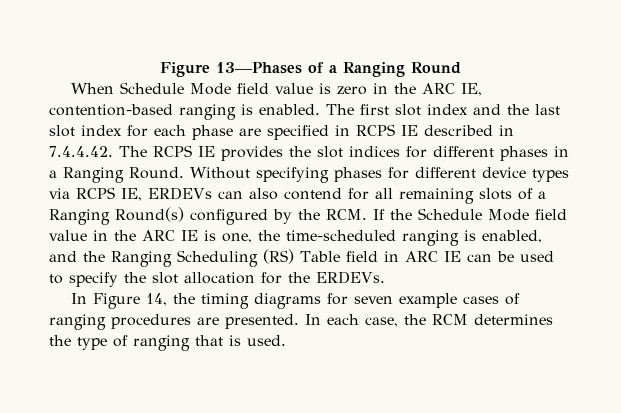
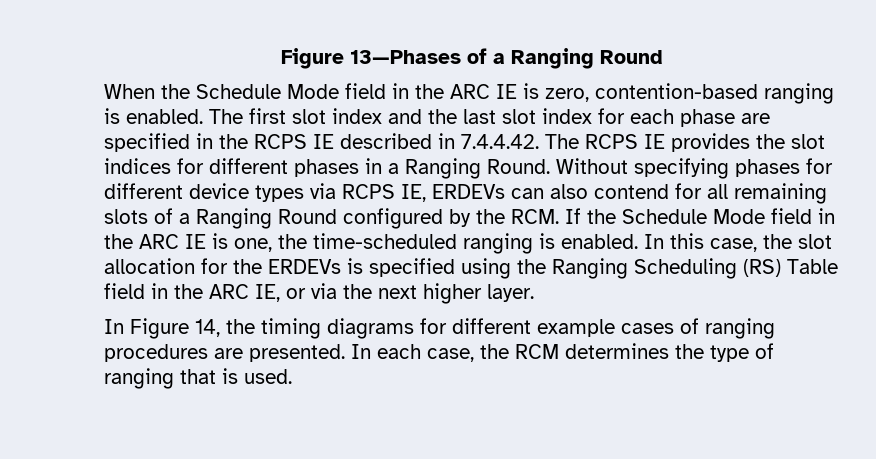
- When Schedule Mode field value is zero in the ARC IE, contention-based ranging is enabled.
+ When the Schedule Mode field in the ARC IE is zero, contention-based ranging is enabled.
- The first slot index and the last slot index for each phase are specified in RCPS IE described in 7.4.4.42. The RCPS IE provides the slot indices for different phases in a Ranging Round.
+ The first slot index and the last slot index for each phase are specified in the RCPS IE described in 7.4.4.42. The RCPS IE provides the slot indices for different phases in a Ranging Round.
- Without specifying phases for different device types via RCPS IE, ERDEVs can also contend for all remaining slots of a Ranging Round(s) configured by the RCM. If the Schedule Mode field value in the ARC IE is one, the time-scheduled ranging is enabled, and the Ranging Scheduling (RS) Table field in ARC IE can be used to specify the slot allocation for the ERDEVs.
+ Without specifying phases for different device types via RCPS IE, ERDEVs can also contend for all remaining slots of a Ranging Round configured by the RCM. If the Schedule Mode field in the ARC IE is one, the time-scheduled ranging is enabled. In this case, the slot allocation for the ERDEVs is specified using the Ranging Scheduling (RS) Table field in the ARC IE, or via the next higher layer.
- In Figure 14, the timing diagrams for seven example cases of ranging procedures are presented.
+ In Figure 14, the timing diagrams for different example cases of ranging procedures are presented.

